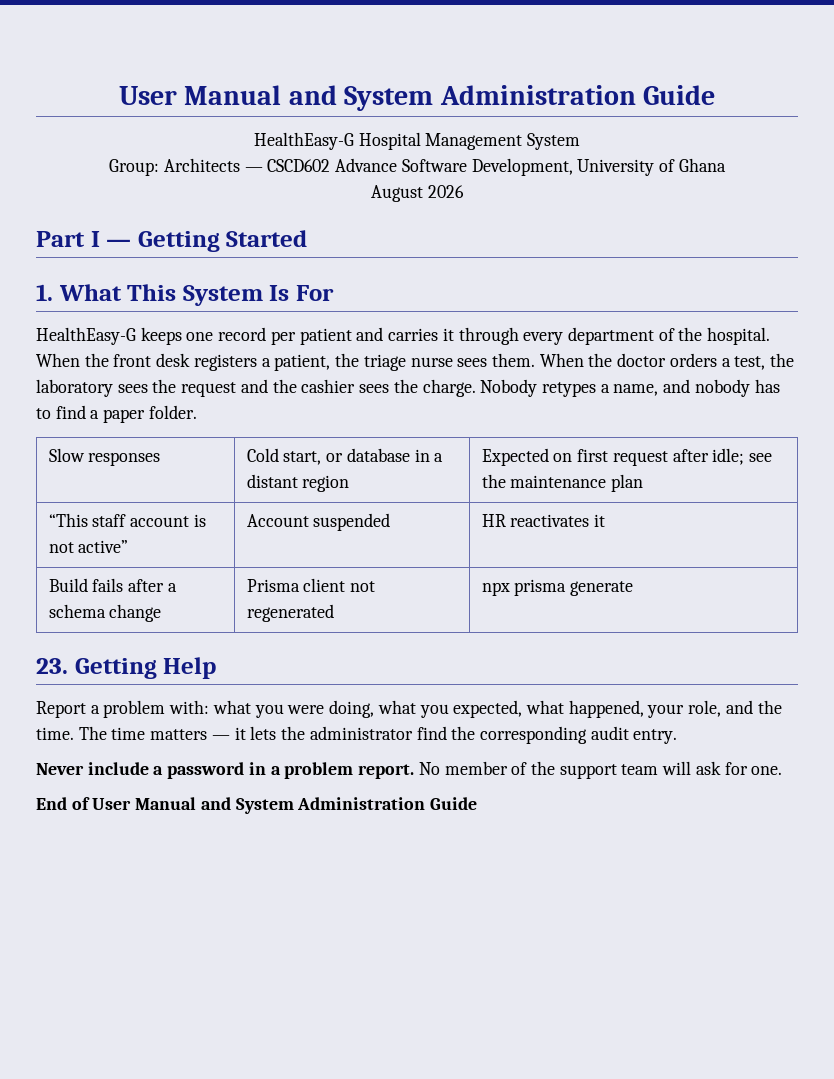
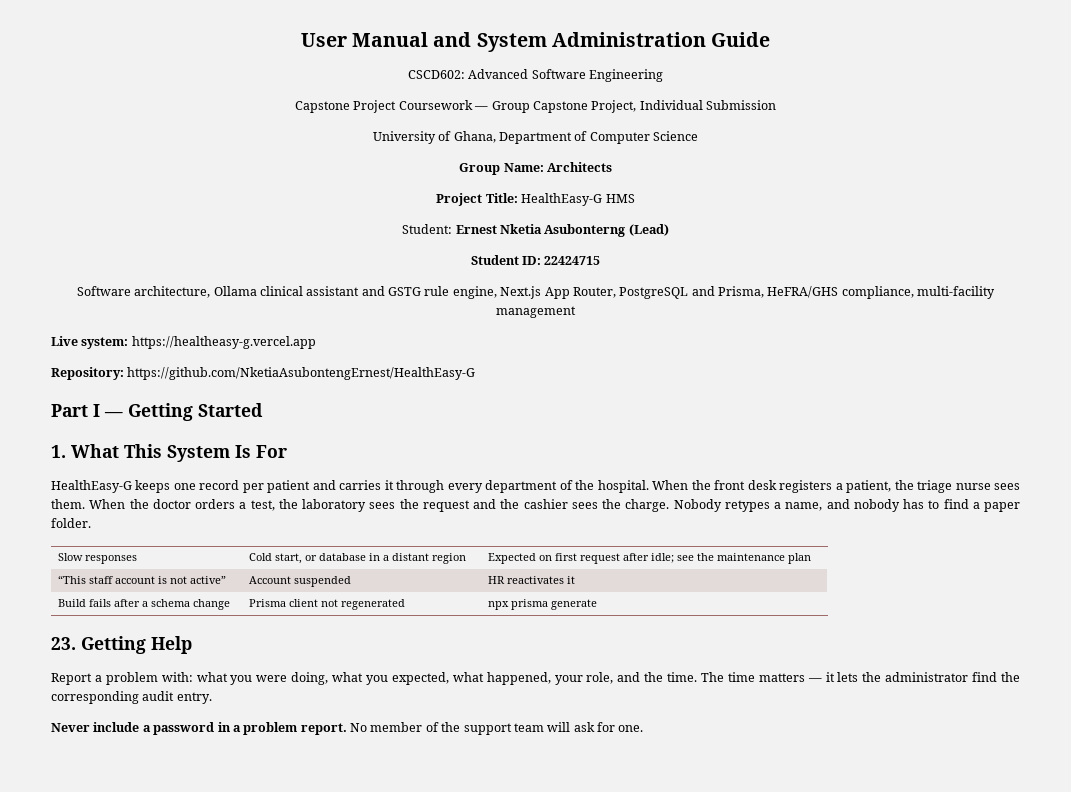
- HealthEasy-G Hospital Management System
- Group: Architects — CSCD602 Advance Software Development, University of Ghana
- August 2026
+ CSCD602: Advanced Software Engineering
+ Capstone Project Coursework — Group Capstone Project, Individual Submission
+ University of Ghana, Department of Computer Science
+ Group Name: Architects
+ Project Title: HealthEasy-G HMS
+ Student: Ernest Nketia Asubonterng (Lead)
+ Student ID: 22424715
+ Software architecture, Ollama clinical assistant and GSTG rule engine, Next.js App Router, PostgreSQL and Prisma, HeFRA/GHS compliance, multi-facility management
+ Live system: https://healtheasy-g.vercel.app
+ Repository: https://github.com/NketiaAsubontengErnest/HealthEasy-G
- End of User Manual and System Administration Guide

